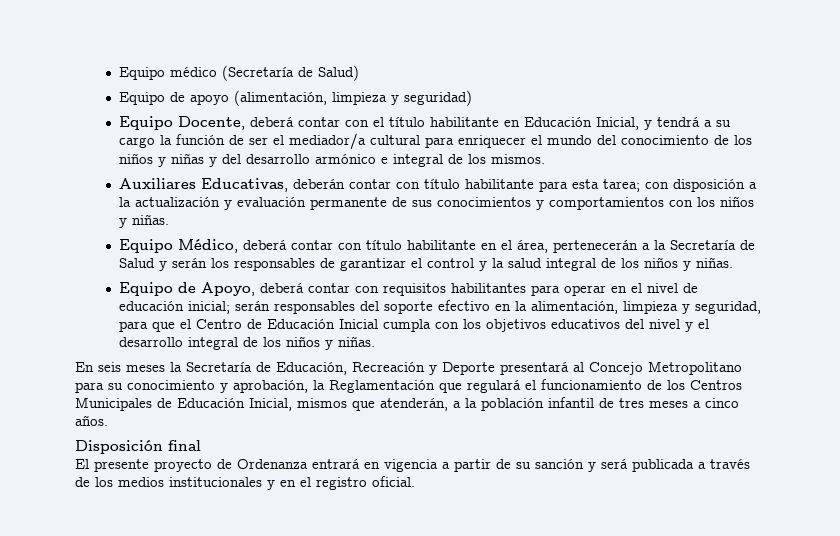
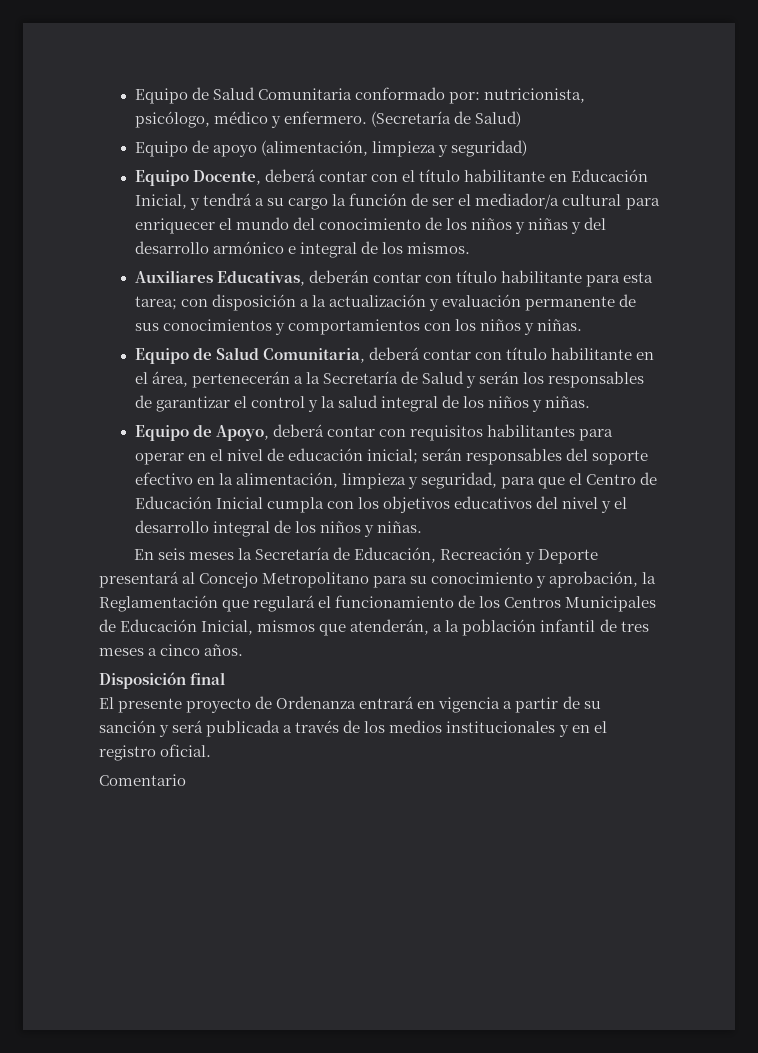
- Equipo médico (Secretaría de Salud)
+ Equipo de Salud Comunitaria conformado por: nutricionista, psicólogo, médico y enfermero. (Secretaría de Salud)
- Equipo Médico, deberá contar con título habilitante en el área, pertenecerán a la Secretaría de Salud y serán los responsables de garantizar el control y la salud integral de los niños y niñas.
+ Equipo de Salud Comunitaria, deberá contar con título habilitante en el área, pertenecerán a la Secretaría de Salud y serán los responsables de garantizar el control y la salud integral de los niños y niñas.
+ Comentario

